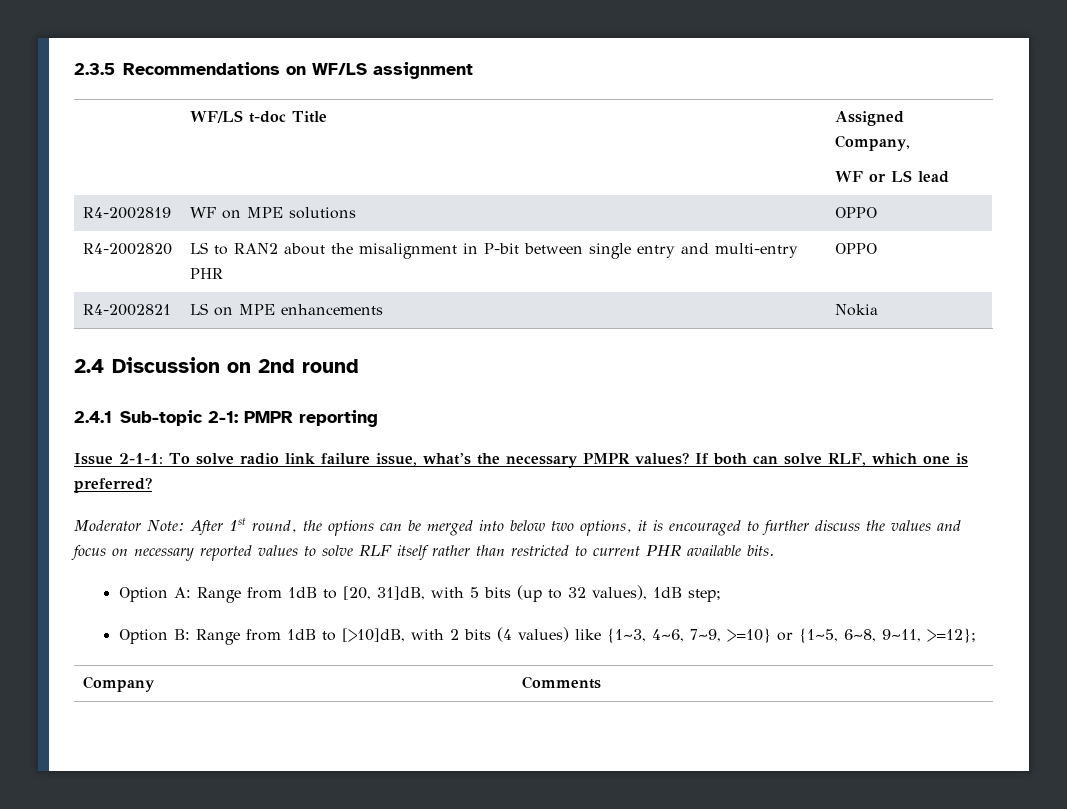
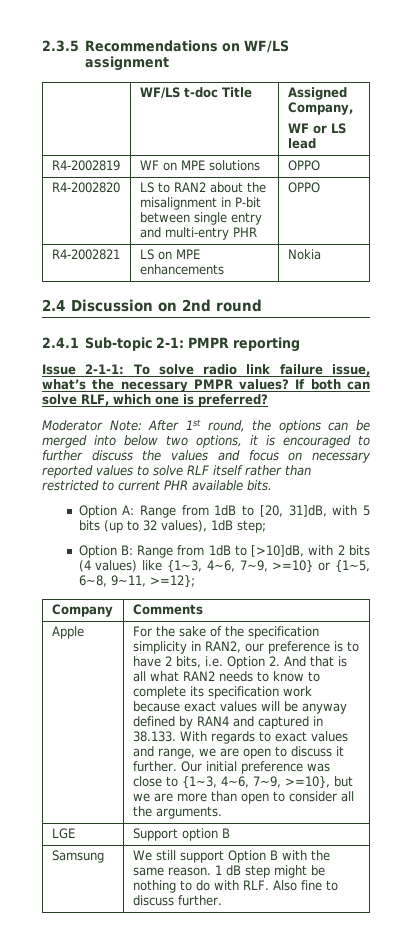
+ Apple | For the sake of the specification simplicity in RAN2, our preference is to have 2 bits, i.e. Option 2. And that is all what RAN2 needs to know to complete its specification work because exact values will be anyway defined by RAN4 and captured in 38.133. With regards to exact values and range, we are open to discuss it further. Our initial preference was close to {1~3, 4~6, 7~9, >=10}, but we are more than open to consider all the arguments.
+ LGE | Support option B
+ Samsung | We still support Option B with the same reason. 1 dB step might be nothing to do with RLF. Also fine to discuss further.

